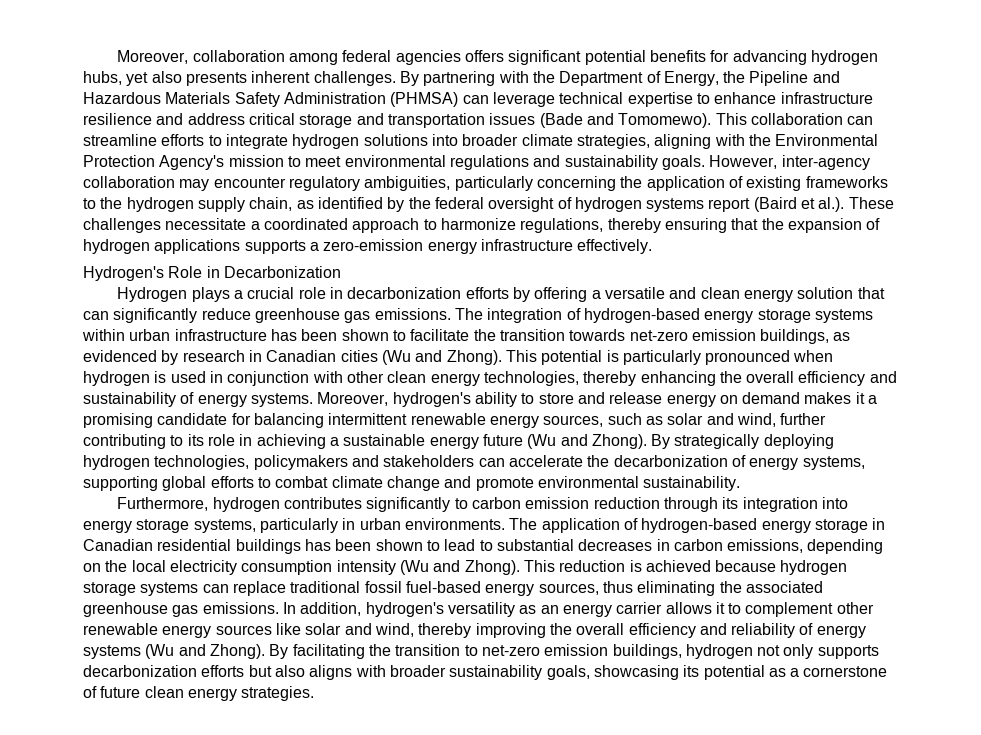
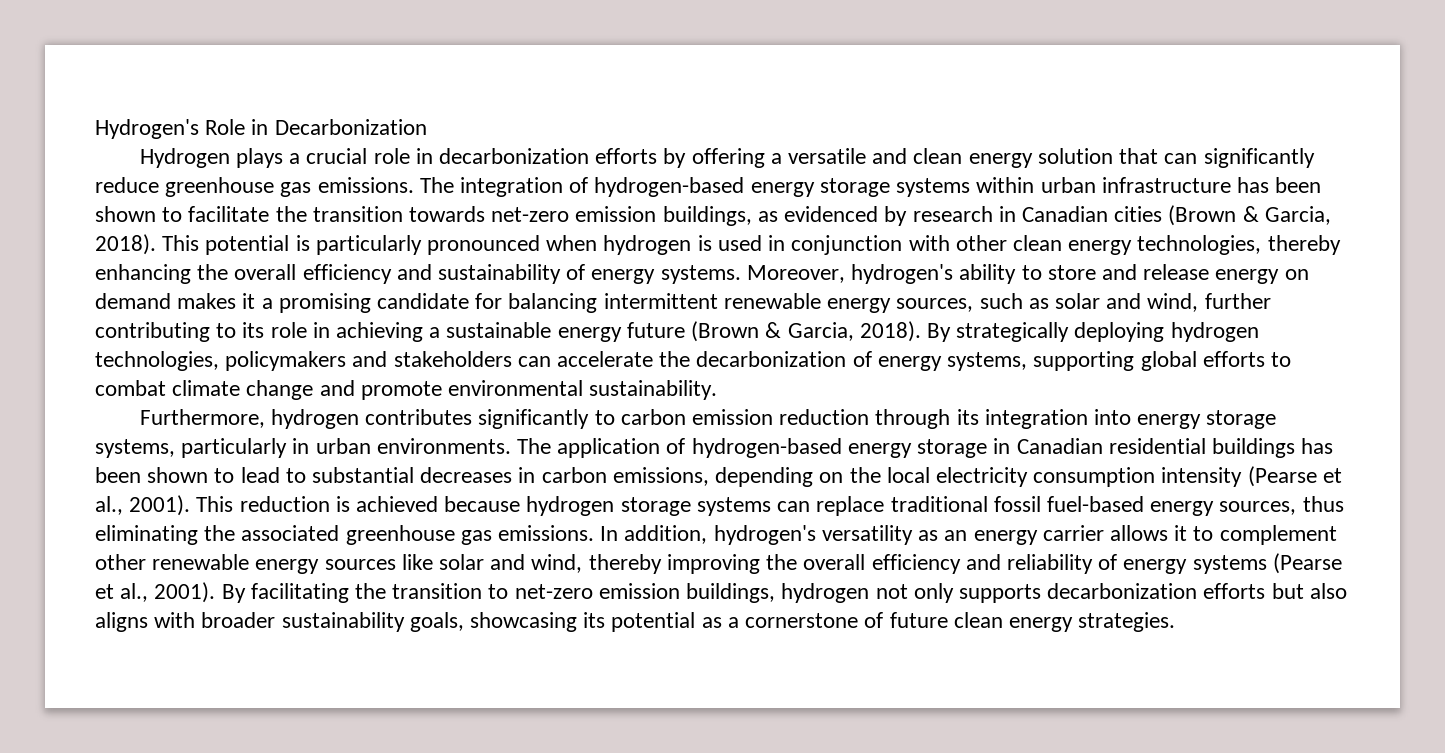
- Moreover, collaboration among federal agencies offers significant potential benefits for advancing hydrogen hubs, yet also presents inherent challenges. By partnering with the Department of Energy, the Pipeline and Hazardous Materials Safety Administration (PHMSA) can leverage technical expertise to enhance infrastructure resilience and address critical storage and transportation issues (Bade and Tomomewo). This collaboration can streamline efforts to integrate hydrogen solutions into broader climate strategies, aligning with the Environmental Protection Agency's mission to meet environmental regulations and sustainability goals. However, inter-agency collaboration may encounter regulatory ambiguities, particularly concerning the application of existing frameworks to the hydrogen supply chain, as identified by the federal oversight of hydrogen systems report (Baird et al.). These challenges necessitate a coordinated approach to harmonize regulations, thereby ensuring that the expansion of hydrogen applications supports a zero-emission energy infrastructure effectively.
- The integration of hydrogen-based energy storage systems within urban infrastructure has been shown to facilitate the transition towards net-zero emission buildings, as evidenced by research in Canadian cities (Wu and Zhong).
+ The integration of hydrogen-based energy storage systems within urban infrastructure has been shown to facilitate the transition towards net-zero emission buildings, as evidenced by research in Canadian cities (Brown & Garcia, 2018).
- Moreover, hydrogen's ability to store and release energy on demand makes it a promising candidate for balancing intermittent renewable energy sources, such as solar and wind, further contributing to its role in achieving a sustainable energy future (Wu and Zhong).
+ Moreover, hydrogen's ability to store and release energy on demand makes it a promising candidate for balancing intermittent renewable energy sources, such as solar and wind, further contributing to its role in achieving a sustainable energy future (Brown & Garcia, 2018).
- The application of hydrogen-based energy storage in Canadian residential buildings has been shown to lead to substantial decreases in carbon emissions, depending on the local electricity consumption intensity (Wu and Zhong).
+ The application of hydrogen-based energy storage in Canadian residential buildings has been shown to lead to substantial decreases in carbon emissions, depending on the local electricity consumption intensity (Pearse et al., 2001).
- In addition, hydrogen's versatility as an energy carrier allows it to complement other renewable energy sources like solar and wind, thereby improving the overall efficiency and reliability of energy systems (Wu and Zhong).
+ In addition, hydrogen's versatility as an energy carrier allows it to complement other renewable energy sources like solar and wind, thereby improving the overall efficiency and reliability of energy systems (Pearse et al., 2001).

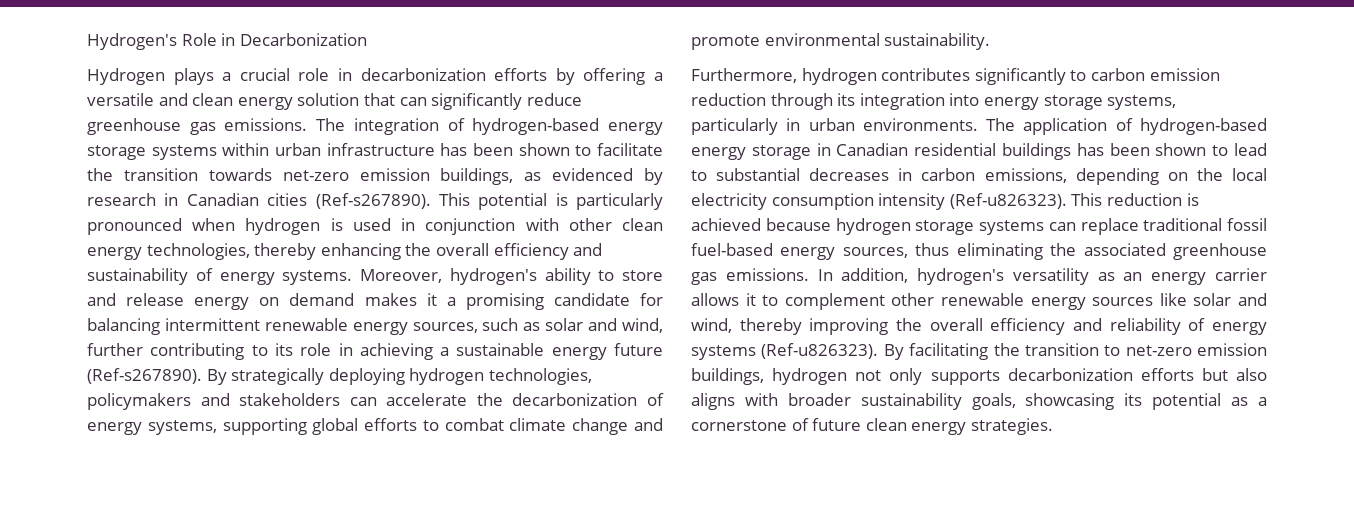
- The integration of hydrogen-based energy storage systems within urban infrastructure has been shown to facilitate the transition towards net-zero emission buildings, as evidenced by research in Canadian cities (Brown & Garcia, 2018).
+ The integration of hydrogen-based energy storage systems within urban infrastructure has been shown to facilitate the transition towards net-zero emission buildings, as evidenced by research in Canadian cities (Ref-s267890).
- Moreover, hydrogen's ability to store and release energy on demand makes it a promising candidate for balancing intermittent renewable energy sources, such as solar and wind, further contributing to its role in achieving a sustainable energy future (Brown & Garcia, 2018).
+ Moreover, hydrogen's ability to store and release energy on demand makes it a promising candidate for balancing intermittent renewable energy sources, such as solar and wind, further contributing to its role in achieving a sustainable energy future (Ref-s267890).
- The application of hydrogen-based energy storage in Canadian residential buildings has been shown to lead to substantial decreases in carbon emissions, depending on the local electricity consumption intensity (Pearse et al., 2001).
+ The application of hydrogen-based energy storage in Canadian residential buildings has been shown to lead to substantial decreases in carbon emissions, depending on the local electricity consumption intensity (Ref-u826323).
- In addition, hydrogen's versatility as an energy carrier allows it to complement other renewable energy sources like solar and wind, thereby improving the overall efficiency and reliability of energy systems (Pearse et al., 2001).
+ In addition, hydrogen's versatility as an energy carrier allows it to complement other renewable energy sources like solar and wind, thereby improving the overall efficiency and reliability of energy systems (Ref-u826323).

